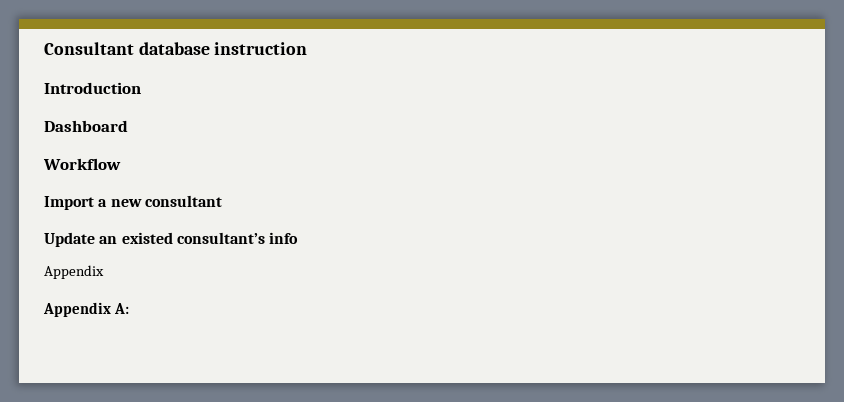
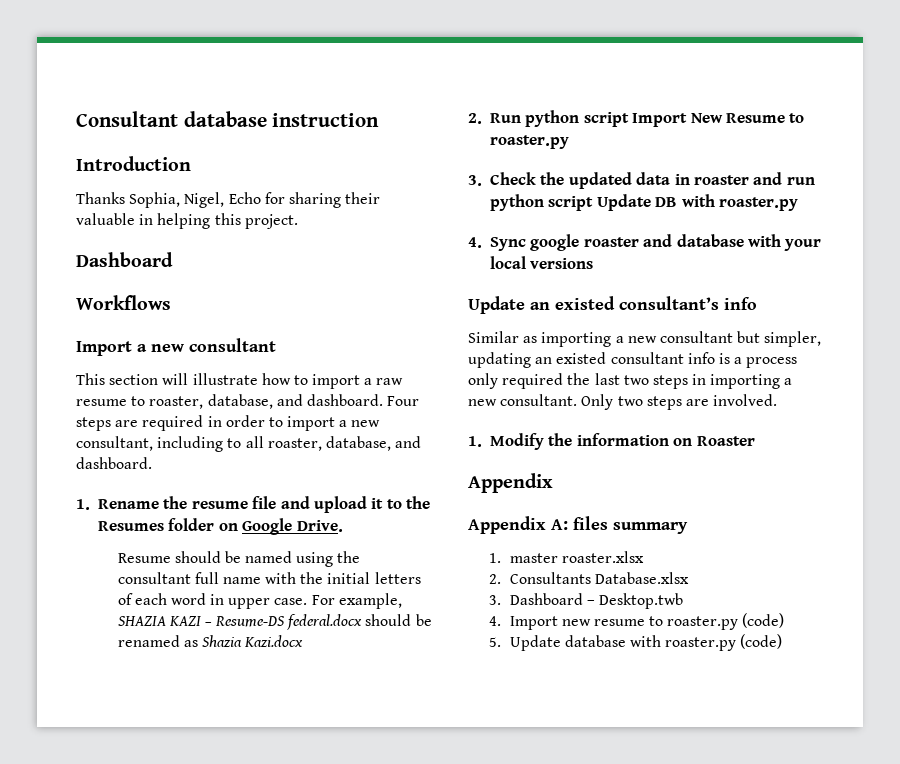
+ Thanks Sophia, Nigel, Echo for sharing their valuable in helping this project.
- Workflow
+ Workflows
+ This section will illustrate how to import a raw resume to roaster, database, and dashboard. Four steps are required in order to import a new consultant, including to all roaster, database, and dashboard.
+ 1. Rename the resume file and upload it to the Resumes folder on Google Drive.
+ Resume should be named using the consultant full name with the initial letters of each word in upper case. For example, SHAZIA KAZI – Resume-DS federal.docx should be renamed as Shazia Kazi.docx
+ 2. Run python script Import New Resume to roaster.py
+ 3. Check the updated data in roaster and run python script Update DB with roaster.py
+ 4. Sync google roaster and database with your local versions
  Update an existed consultant’s info
+ Similar as importing a new consultant but simpler, updating an existed consultant info is a process only required the last two steps in importing a new consultant. Only two steps are involved.
+ 1. Modify the information on Roaster
  Appendix
- Appendix A:
+ Appendix A: files summary
+ 1. master roaster.xlsx
+ 2. Consultants Database.xlsx
+ 3. Dashboard – Desktop.twb
+ 4. Import new resume to roaster.py (code)
+ 5. Update database with roaster.py (code)

